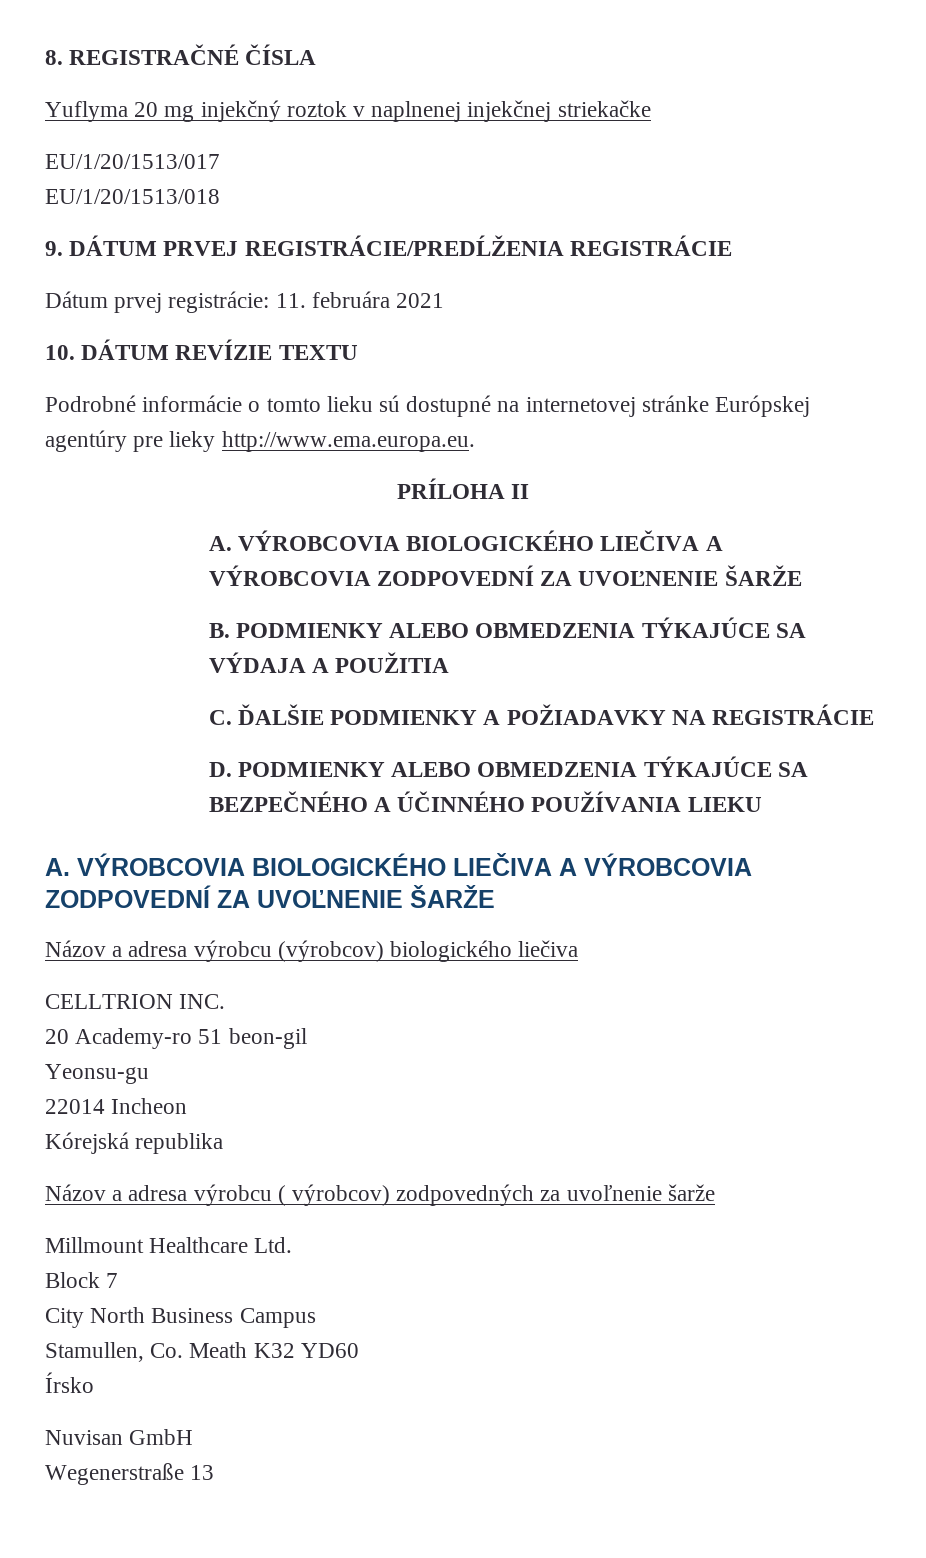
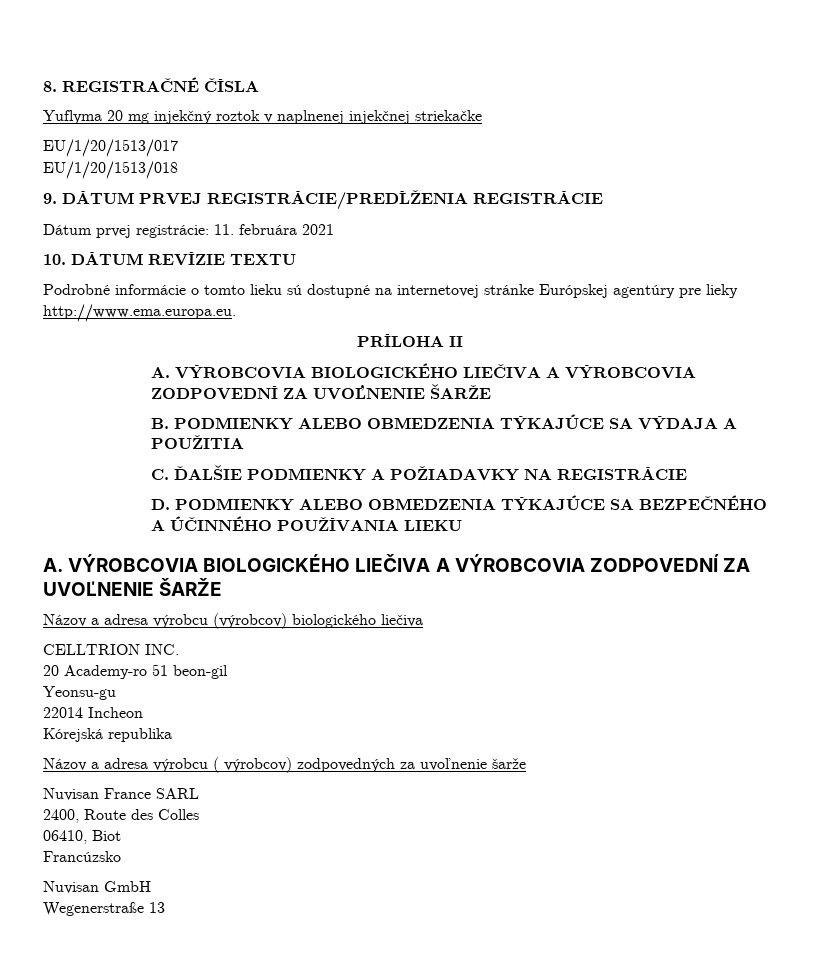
- Millmount Healthcare Ltd.
- Block 7
- City North Business Campus
- Stamullen, Co. Meath K32 YD60
- Írsko
+ Nuvisan France SARL
+ 2400, Route des Colles
+ 06410, Biot
+ Francúzsko

